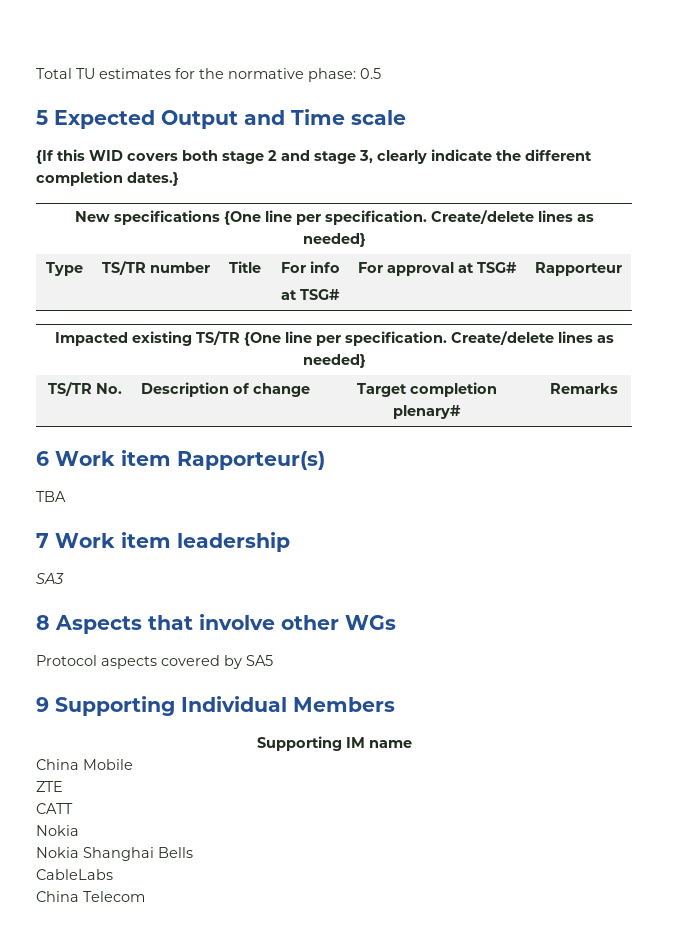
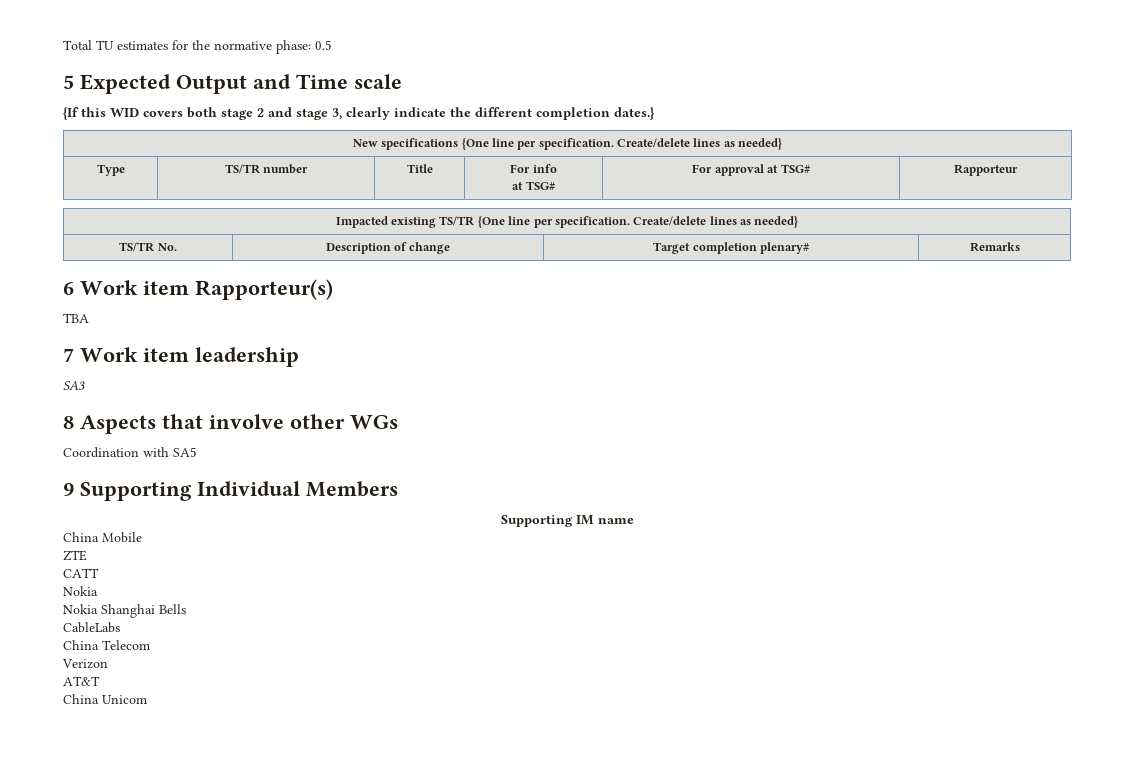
- Protocol aspects covered by SA5
+ Coordination with SA5
+ Verizon
+ AT&T
+ China Unicom

